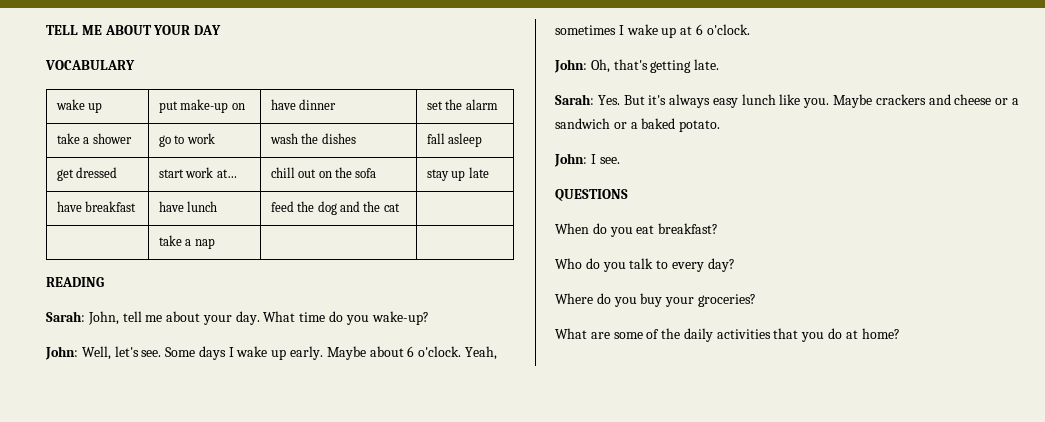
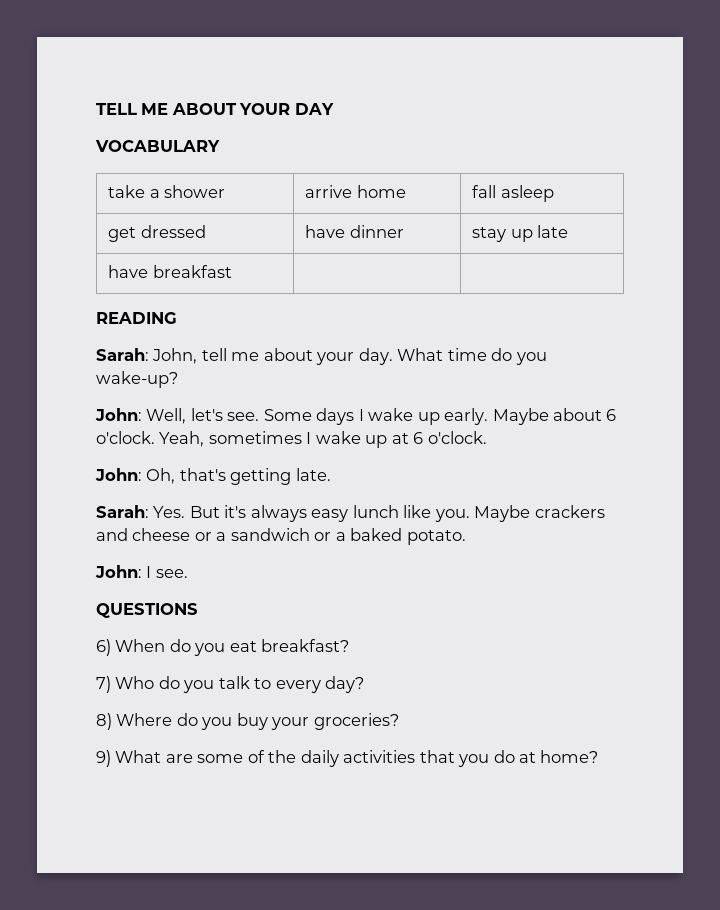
- wake up | put make-up on | have dinner | set the alarm
- take a shower | go to work | wash the dishes | fall asleep
- get dressed | start work at… | chill out on the sofa | stay up late
+ take a shower | arrive home | fall asleep
+ get dressed | have dinner | stay up late
- have breakfast | have lunch | feed the dog and the cat |
- | take a nap | |
+ have breakfast | |
- When do you eat breakfast?
+ 6) When do you eat breakfast?
- Who do you talk to every day?
+ 7) Who do you talk to every day?
- Where do you buy your groceries?
+ 8) Where do you buy your groceries?
- What are some of the daily activities that you do at home?
+ 9) What are some of the daily activities that you do at home?

